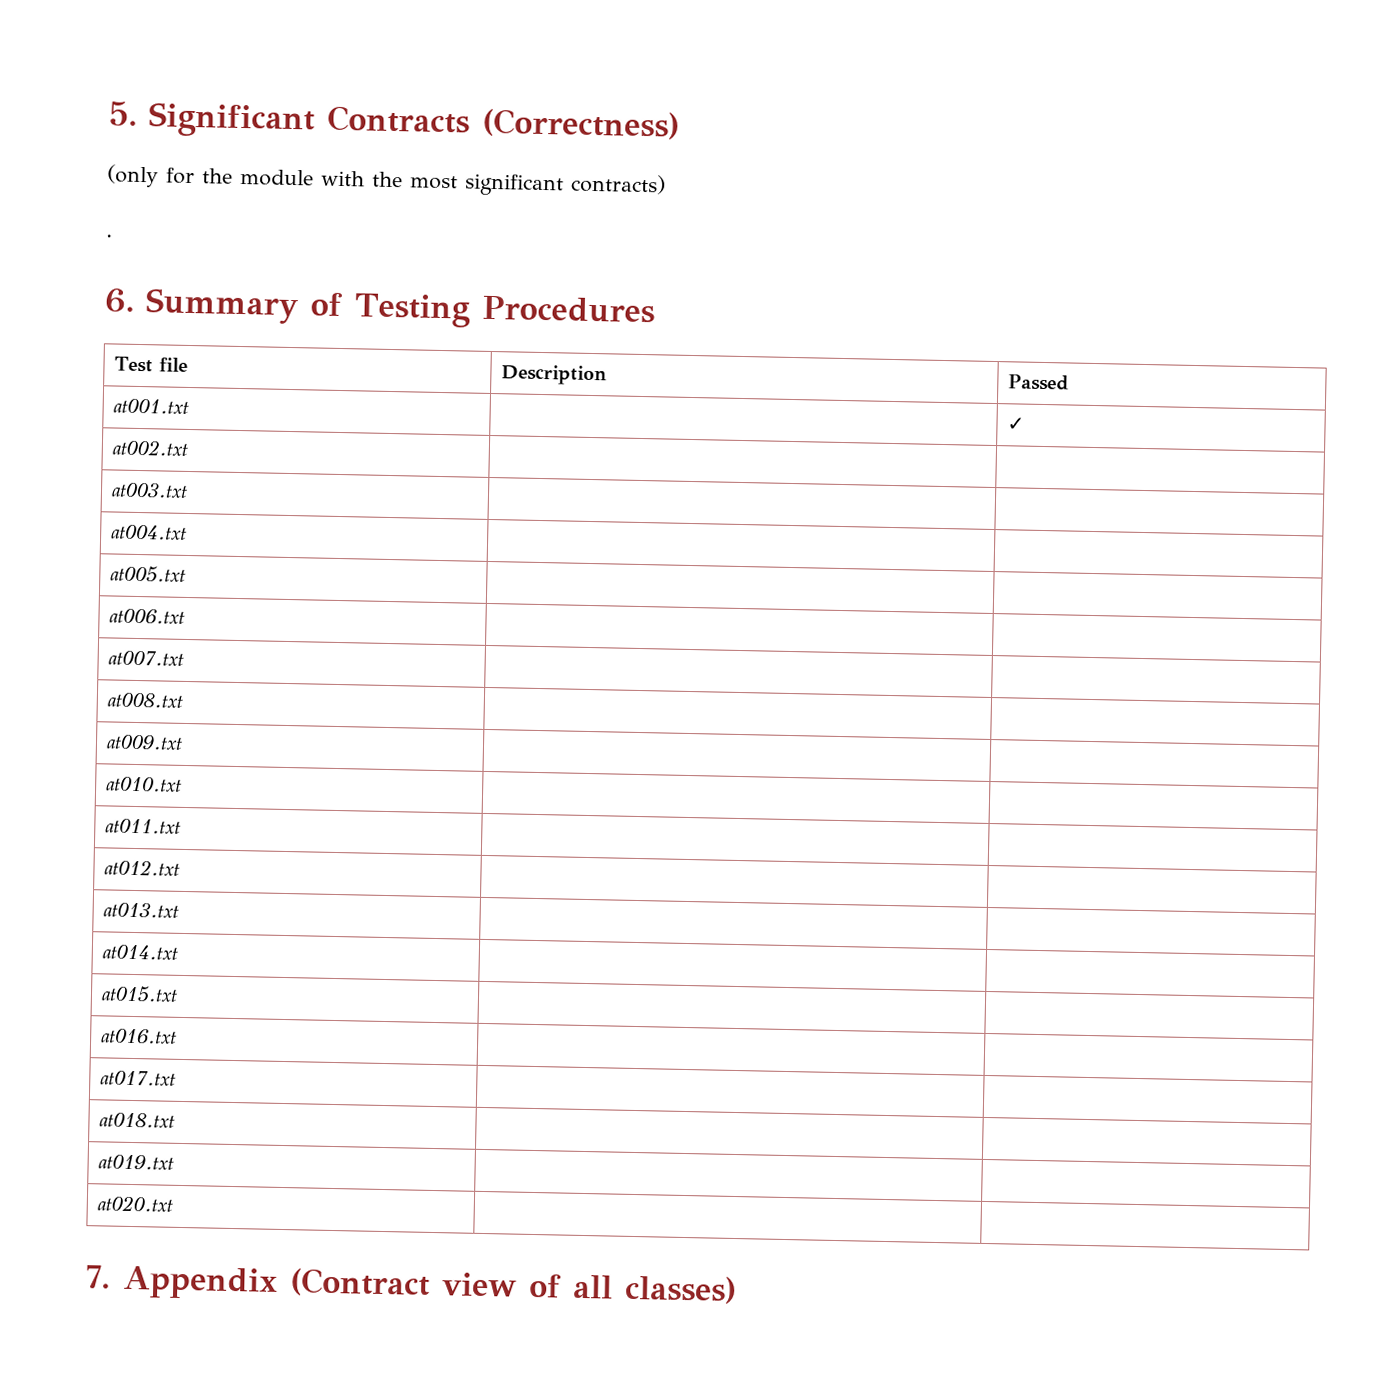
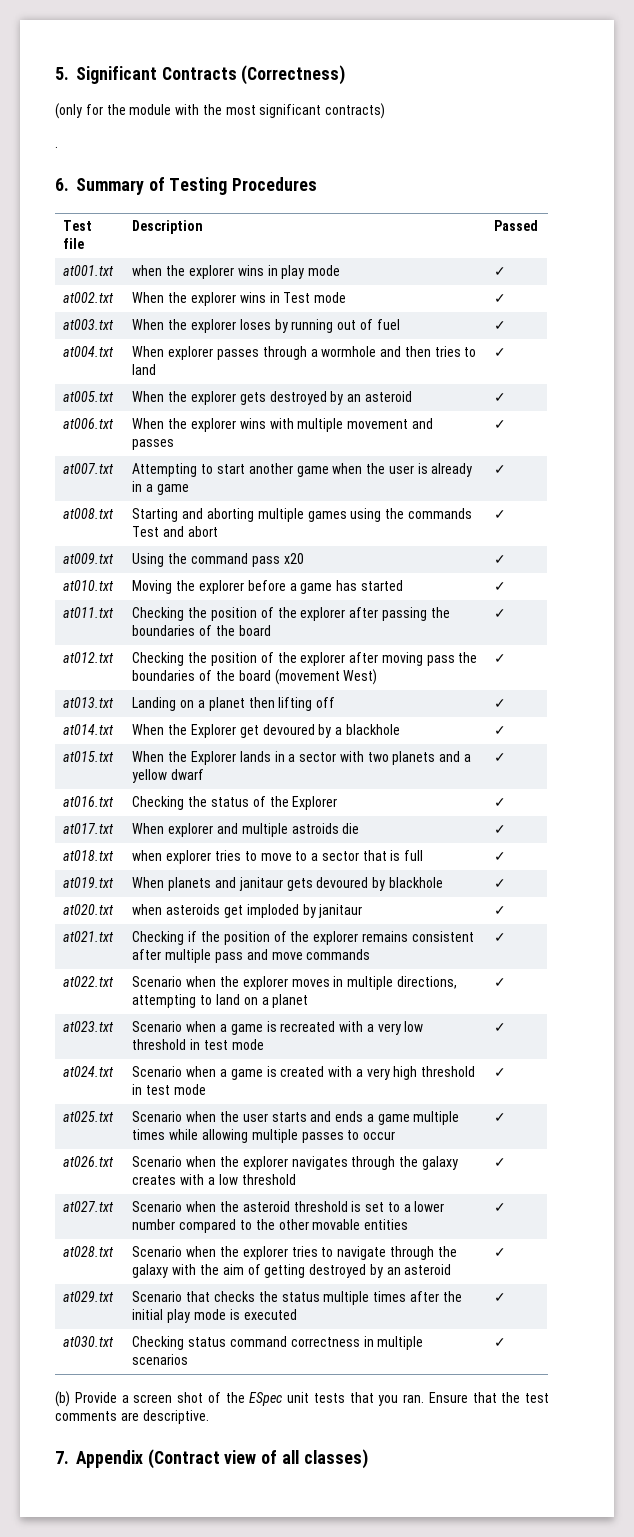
- at001.txt | | ✓
- at002.txt | |
- at003.txt | |
- at004.txt | |
- at005.txt | |
- at006.txt | |
- at007.txt | |
- at008.txt | |
- at009.txt | |
- at010.txt | |
- at011.txt | |
- at012.txt | |
- at013.txt | |
- at014.txt | |
- at015.txt | |
- at016.txt | |
- at017.txt | |
- at018.txt | |
- at019.txt | |
- at020.txt | |
+ at001.txt | when the explorer wins in play mode | ✓
+ at002.txt | When the explorer wins in Test mode | ✓
+ at003.txt | When the explorer loses by running out of fuel | ✓
+ at004.txt | When explorer passes through a wormhole and then tries to land | ✓
+ at005.txt | When the explorer gets destroyed by an asteroid | ✓
+ at006.txt | When the explorer wins with multiple movement and passes | ✓
+ at007.txt | Attempting to start another game when the user is already in a game | ✓
+ at008.txt | Starting and aborting multiple games using the commands Test and abort | ✓
+ at009.txt | Using the command pass x20 | ✓
+ at010.txt | Moving the explorer before a game has started | ✓
+ at011.txt | Checking the position of the explorer after passing the boundaries of the board | ✓
+ at012.txt | Checking the position of the explorer after moving pass the boundaries of the board (movement West) | ✓
+ at013.txt | Landing on a planet then lifting off | ✓
+ at014.txt | When the Explorer get devoured by a blackhole | ✓
+ at015.txt | When the Explorer lands in a sector with two planets and a yellow dwarf | ✓
+ at016.txt | Checking the status of the Explorer | ✓
+ at017.txt | When explorer and multiple astroids die | ✓
+ at018.txt | when explorer tries to move to a sector that is full | ✓
+ at019.txt | When planets and janitaur gets devoured by blackhole | ✓
+ at020.txt | when asteroids get imploded by janitaur | ✓
+ at021.txt | Checking if the position of the explorer remains consistent after multiple pass and move commands | ✓
+ at022.txt | Scenario when the explorer moves in multiple directions, attempting to land on a planet | ✓
+ at023.txt | Scenario when a game is recreated with a very low threshold in test mode | ✓
+ at024.txt | Scenario when a game is created with a very high threshold in test mode | ✓
+ at025.txt | Scenario when the user starts and ends a game multiple times while allowing multiple passes to occur | ✓
+ at026.txt | Scenario when the explorer navigates through the galaxy creates with a low threshold | ✓
+ at027.txt | Scenario when the asteroid threshold is set to a lower number compared to the other movable entities | ✓
+ at028.txt | Scenario when the explorer tries to navigate through the galaxy with the aim of getting destroyed by an asteroid | ✓
+ at029.txt | Scenario that checks the status multiple times after the initial play mode is executed | ✓
+ at030.txt | Checking status command correctness in multiple scenarios | ✓
+ (b) Provide a screen shot of the ESpec unit tests that you ran. Ensure that the test comments are descriptive.

